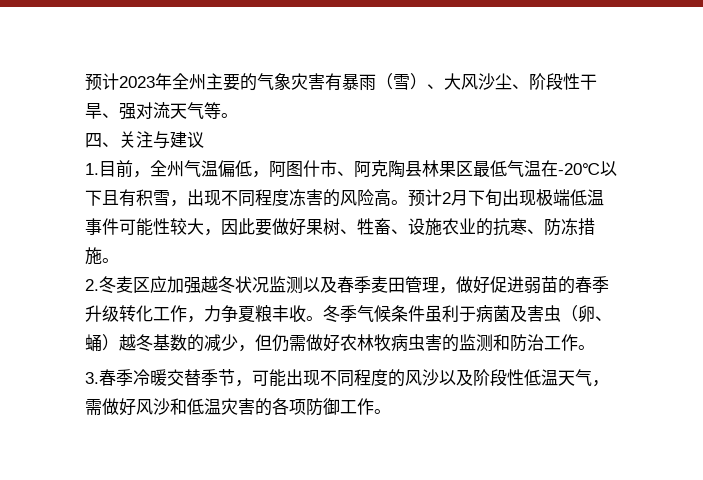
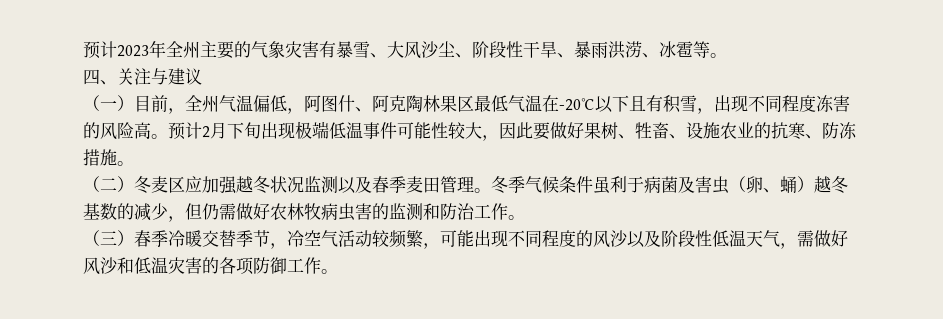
- 预计2023年全州主要的气象灾害有暴雨（雪）、大风沙尘、阶段性干旱、强对流天气等。
+ 预计2023年全州主要的气象灾害有暴雪、大风沙尘、阶段性干旱、暴雨洪涝、冰雹等。
- 1.目前，全州气温偏低，阿图什市、阿克陶县林果区最低气温在-20℃以下且有积雪，出现不同程度冻害的风险高。
+ （一）目前，全州气温偏低，阿图什、阿克陶林果区最低气温在-20℃以下且有积雪，出现不同程度冻害的风险高。
- 2.冬麦区应加强越冬状况监测以及春季麦田管理，做好促进弱苗的春季升级转化工作，力争夏粮丰收。
+ （二）冬麦区应加强越冬状况监测以及春季麦田管理。
- 3.春季冷暖交替季节，可能出现不同程度的风沙以及阶段性低温天气，需做好风沙和低温灾害的各项防御工作。
+ （三）春季冷暖交替季节，冷空气活动较频繁，可能出现不同程度的风沙以及阶段性低温天气，需做好风沙和低温灾害的各项防御工作。

